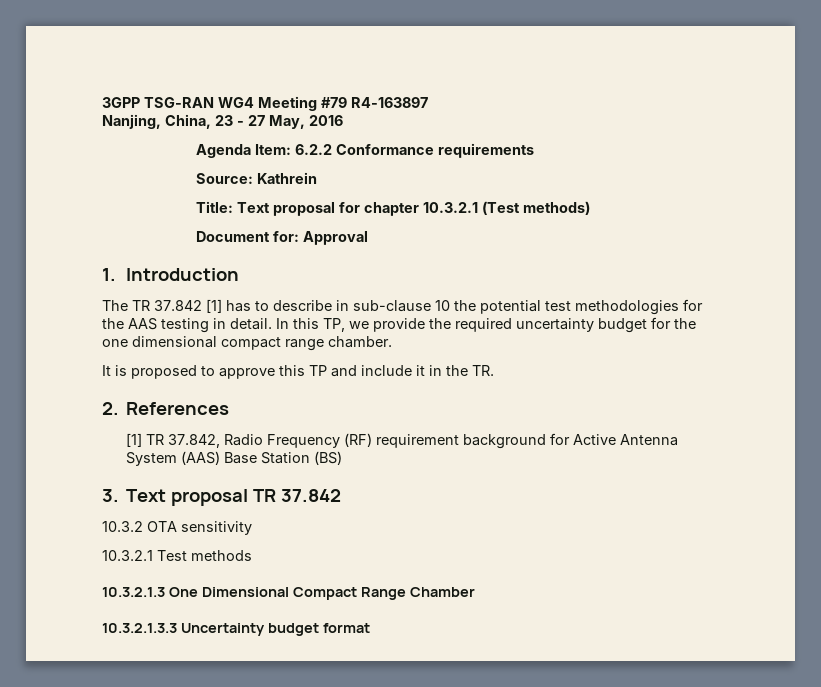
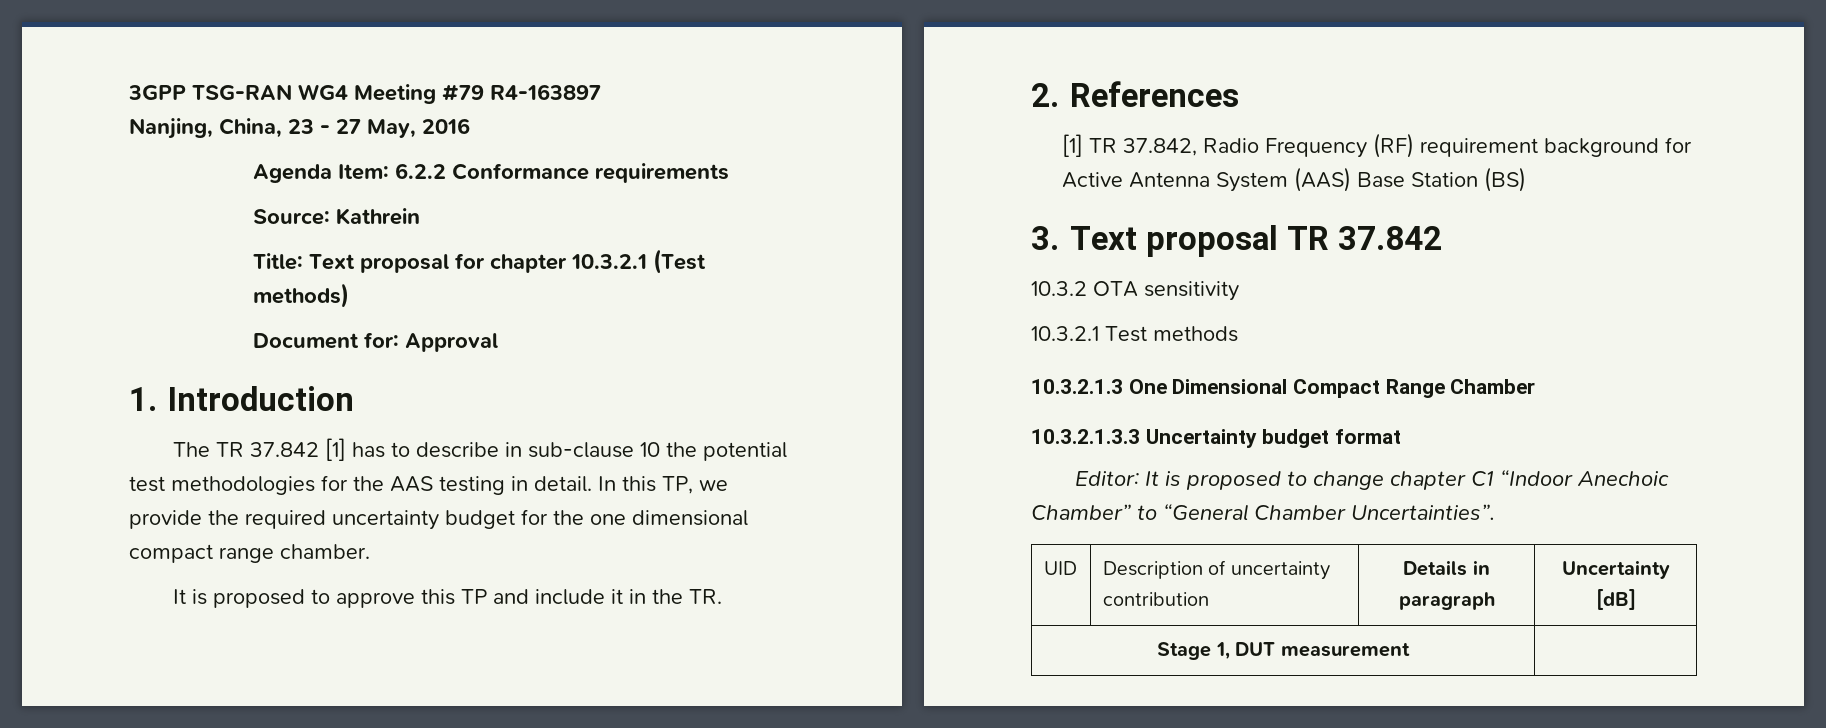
+ Editor: It is proposed to change chapter C1 “Indoor Anechoic Chamber” to “General Chamber Uncertainties”.
+ UID | Description of uncertainty contribution | Details in paragraph | Uncertainty [dB]
+ Stage 1, DUT measurement |

